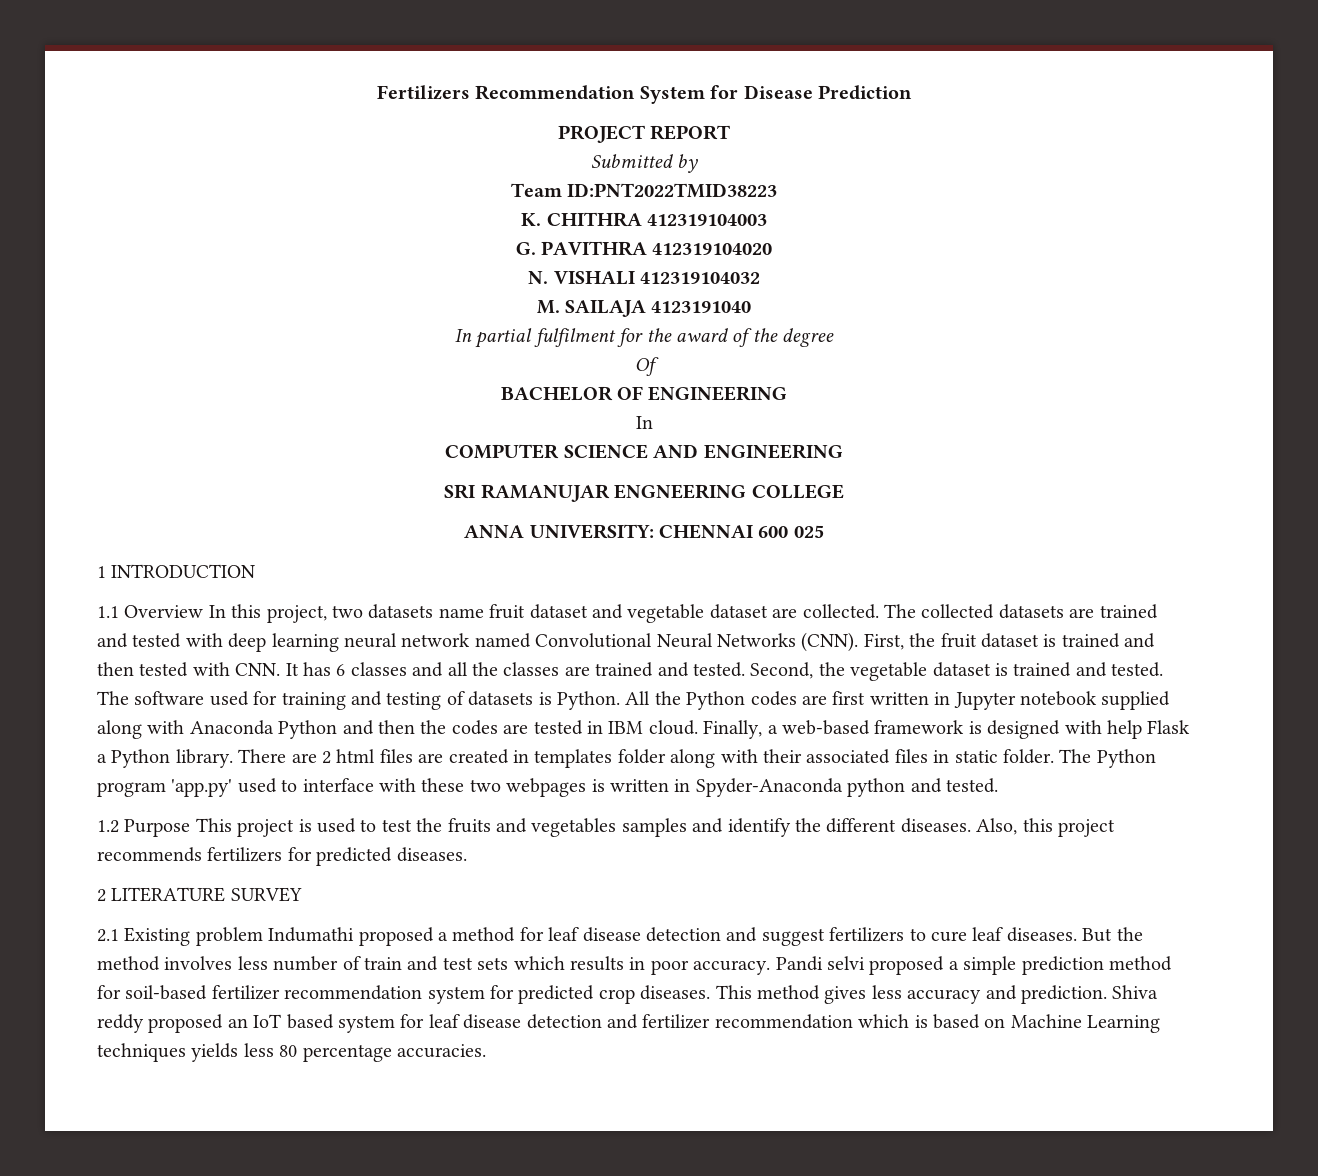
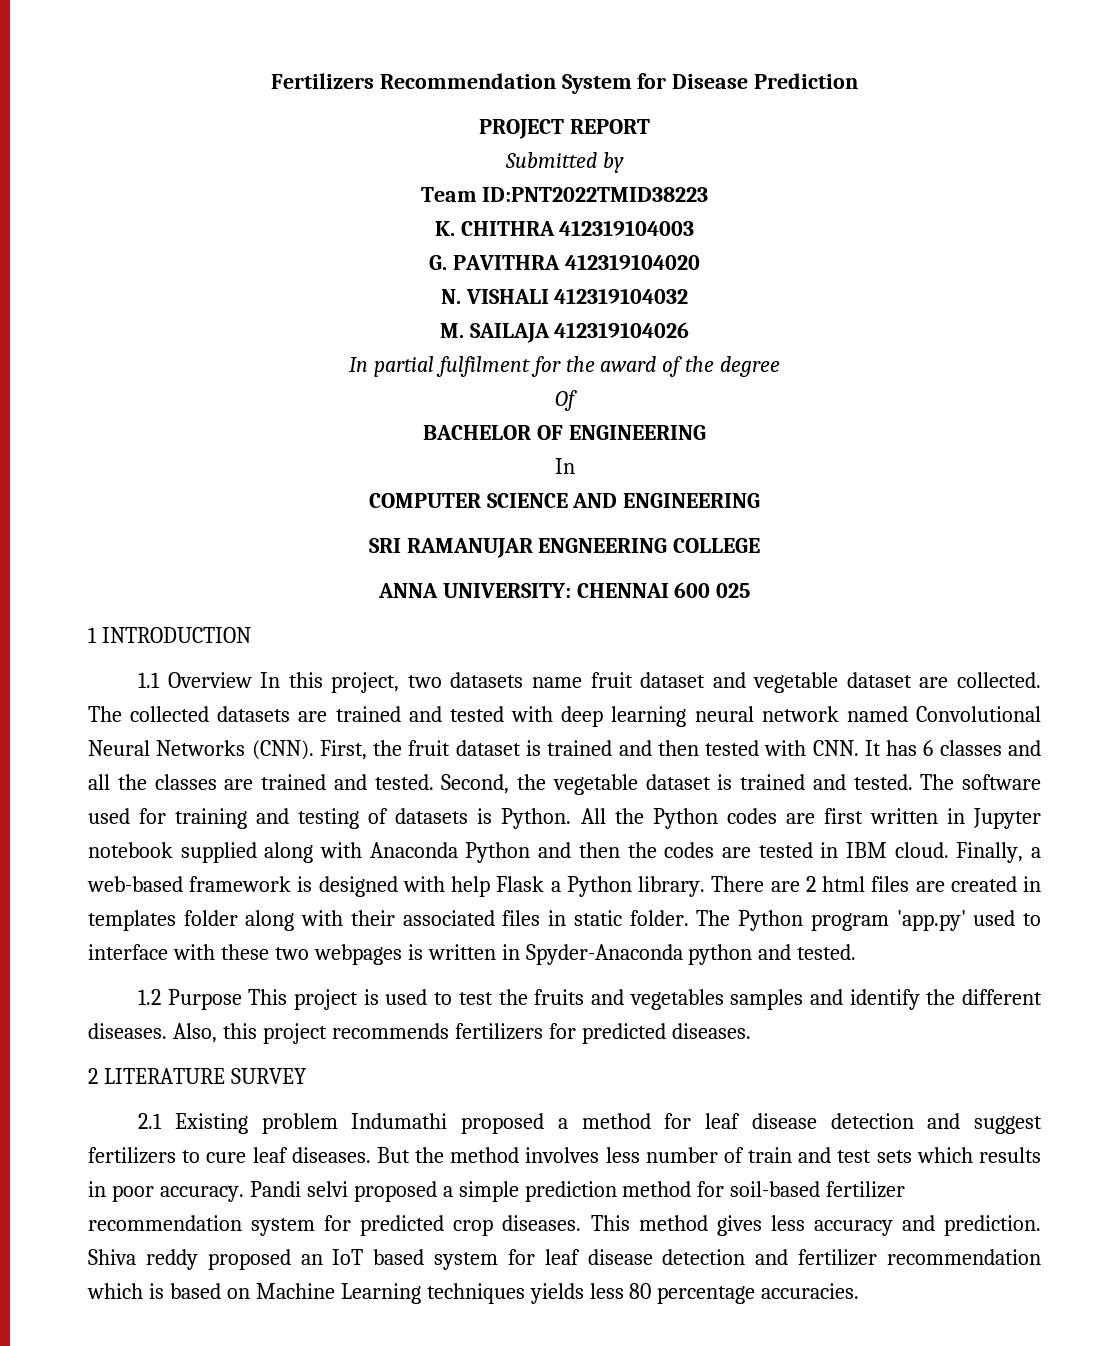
- M. SAILAJA 4123191040
+ M. SAILAJA 412319104026

